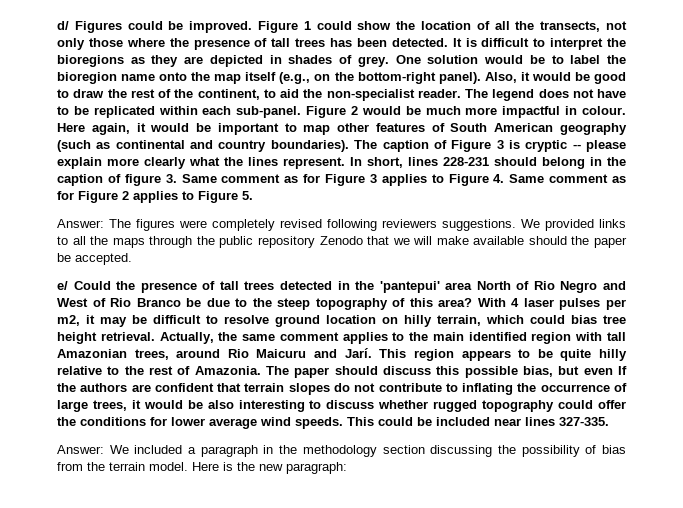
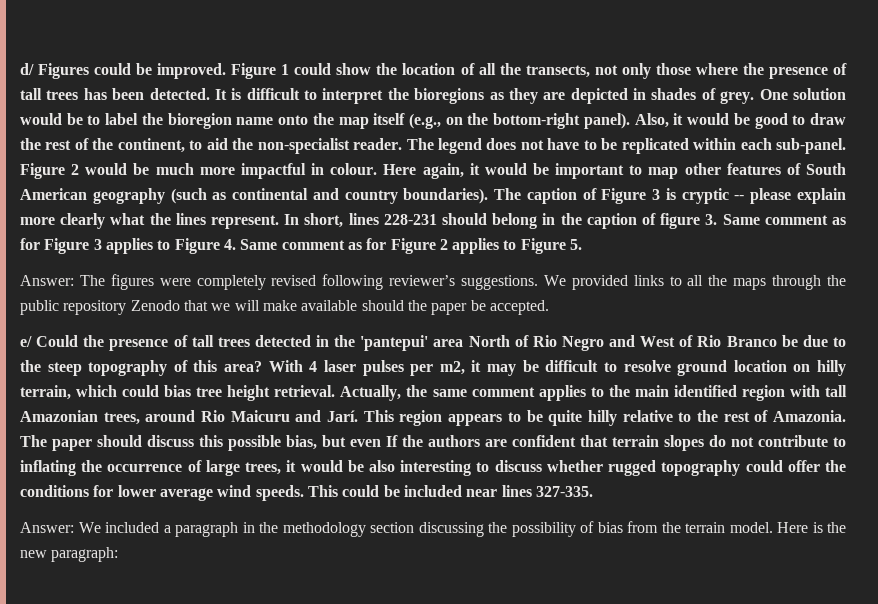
- Answer: The figures were completely revised following reviewers suggestions.
+ Answer: The figures were completely revised following reviewer’s suggestions.

